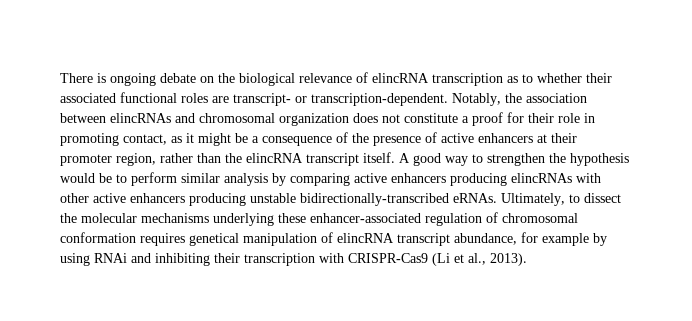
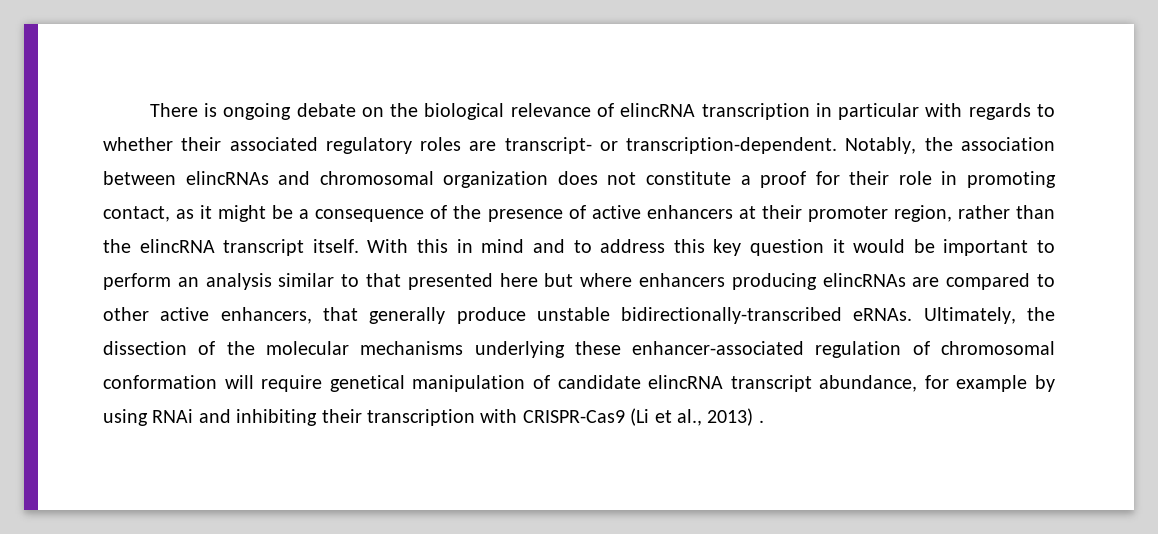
- There is ongoing debate on the biological relevance of elincRNA transcription as to whether their associated functional roles are transcript- or transcription-dependent.
+ There is ongoing debate on the biological relevance of elincRNA transcription in particular with regards to whether their associated regulatory roles are transcript- or transcription-dependent.
- A good way to strengthen the hypothesis would be to perform similar analysis by comparing active enhancers producing elincRNAs with other active enhancers producing unstable bidirectionally-transcribed eRNAs.
+ With this in mind and to address this key question it would be important to perform an analysis similar to that presented here but where enhancers producing elincRNAs are compared to other active enhancers, that generally produce unstable bidirectionally-transcribed eRNAs.
- Ultimately, to dissect the molecular mechanisms underlying these enhancer-associated regulation of chromosomal conformation requires genetical manipulation of elincRNA transcript abundance, for example by using RNAi and inhibiting their transcription with CRISPR-Cas9 (Li et al., 2013).
+ Ultimately, the dissection of the molecular mechanisms underlying these enhancer-associated regulation of chromosomal conformation will require genetical manipulation of candidate elincRNA transcript abundance, for example by using RNAi and inhibiting their transcription with CRISPR-Cas9 (Li et al., 2013) .

